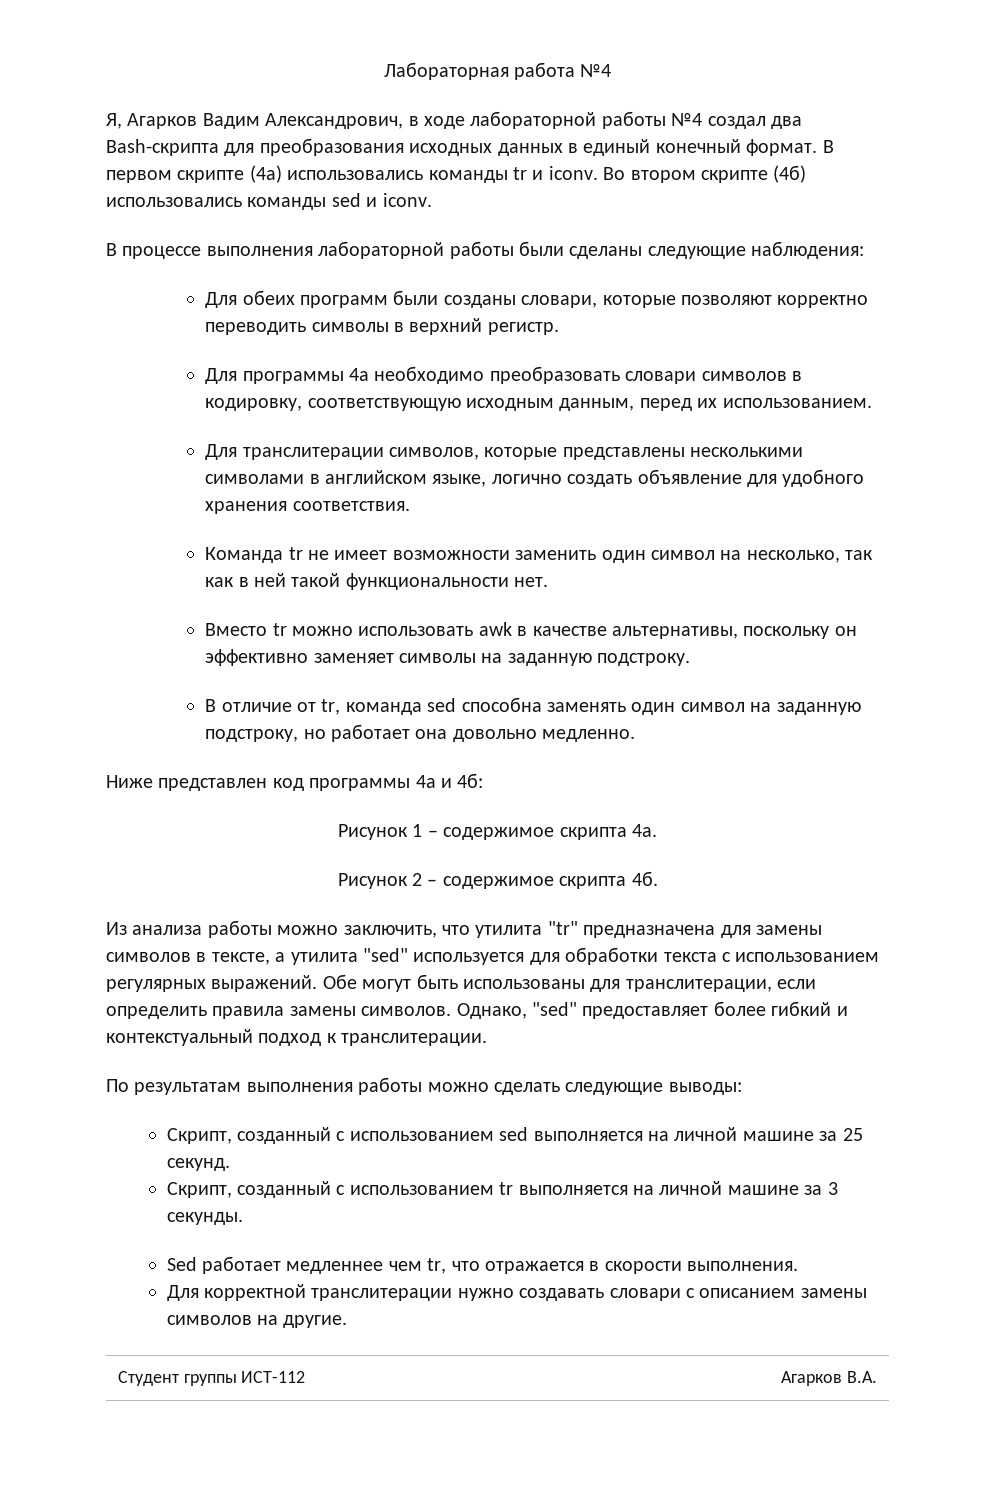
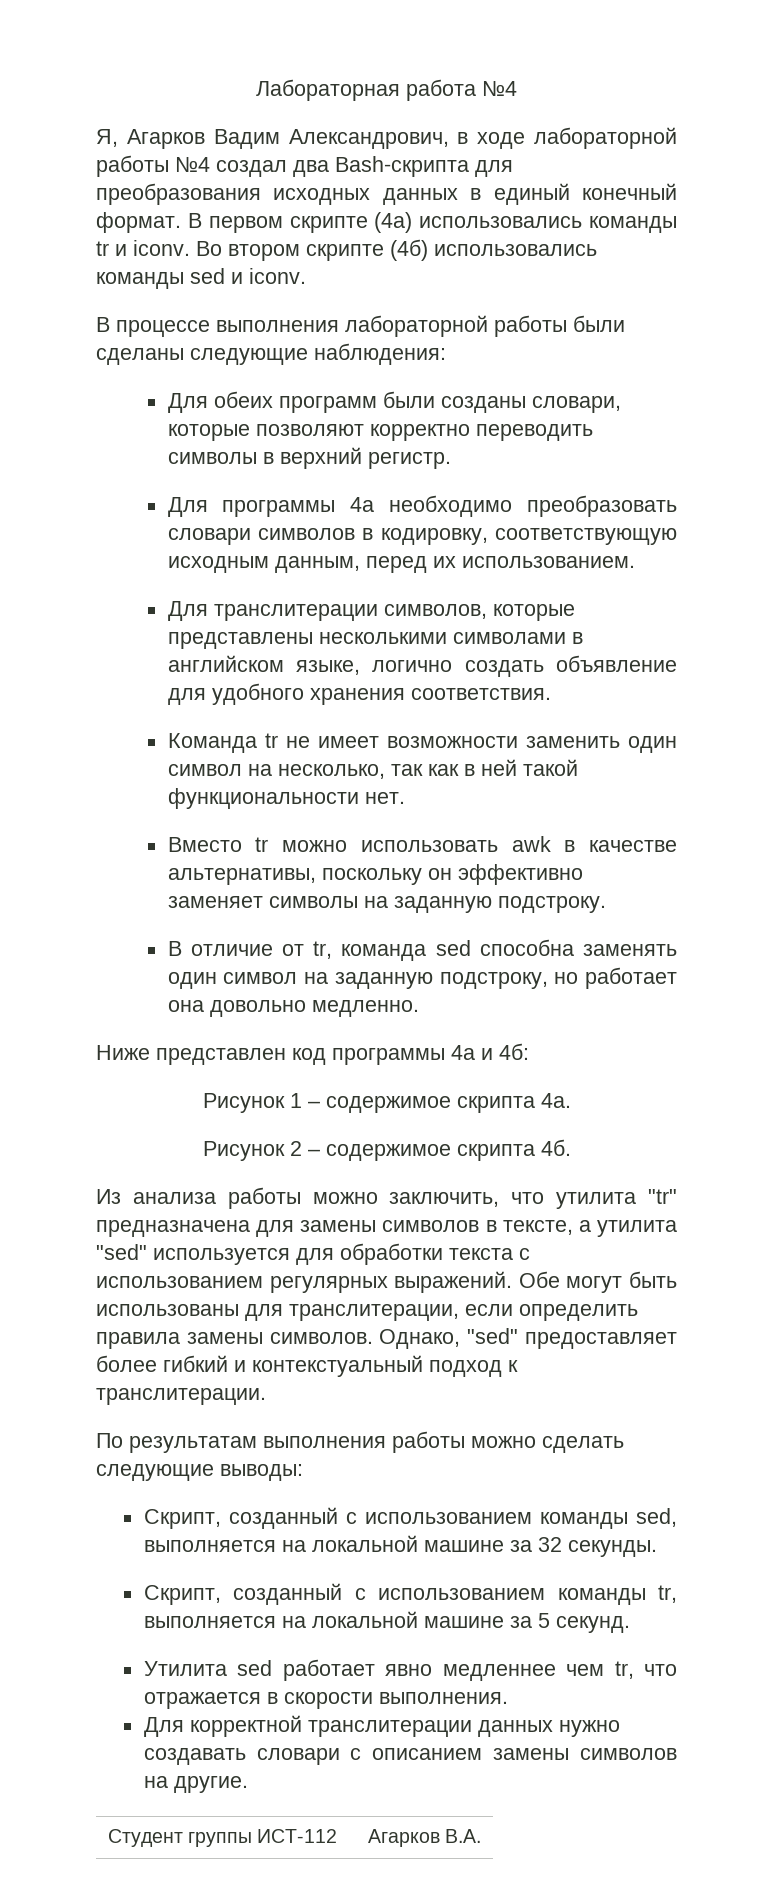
- Скрипт, созданный с использованием sed выполняется на личной машине за 25 секунд.
- Скрипт, созданный с использованием tr выполняется на личной машине за 3 секунды.
- Sed работает медленнее чем tr, что отражается в скорости выполнения.
+ Скрипт, созданный с использованием команды sed, выполняется на локальной машине за 32 секунды.
+ Скрипт, созданный с использованием команды tr, выполняется на локальной машине за 5 секунд.
+ Утилита sed работает явно медленнее чем tr, что отражается в скорости выполнения.
- Для корректной транслитерации нужно создавать словари с описанием замены символов на другие.
+ Для корректной транслитерации данных нужно создавать словари с описанием замены символов на другие.

